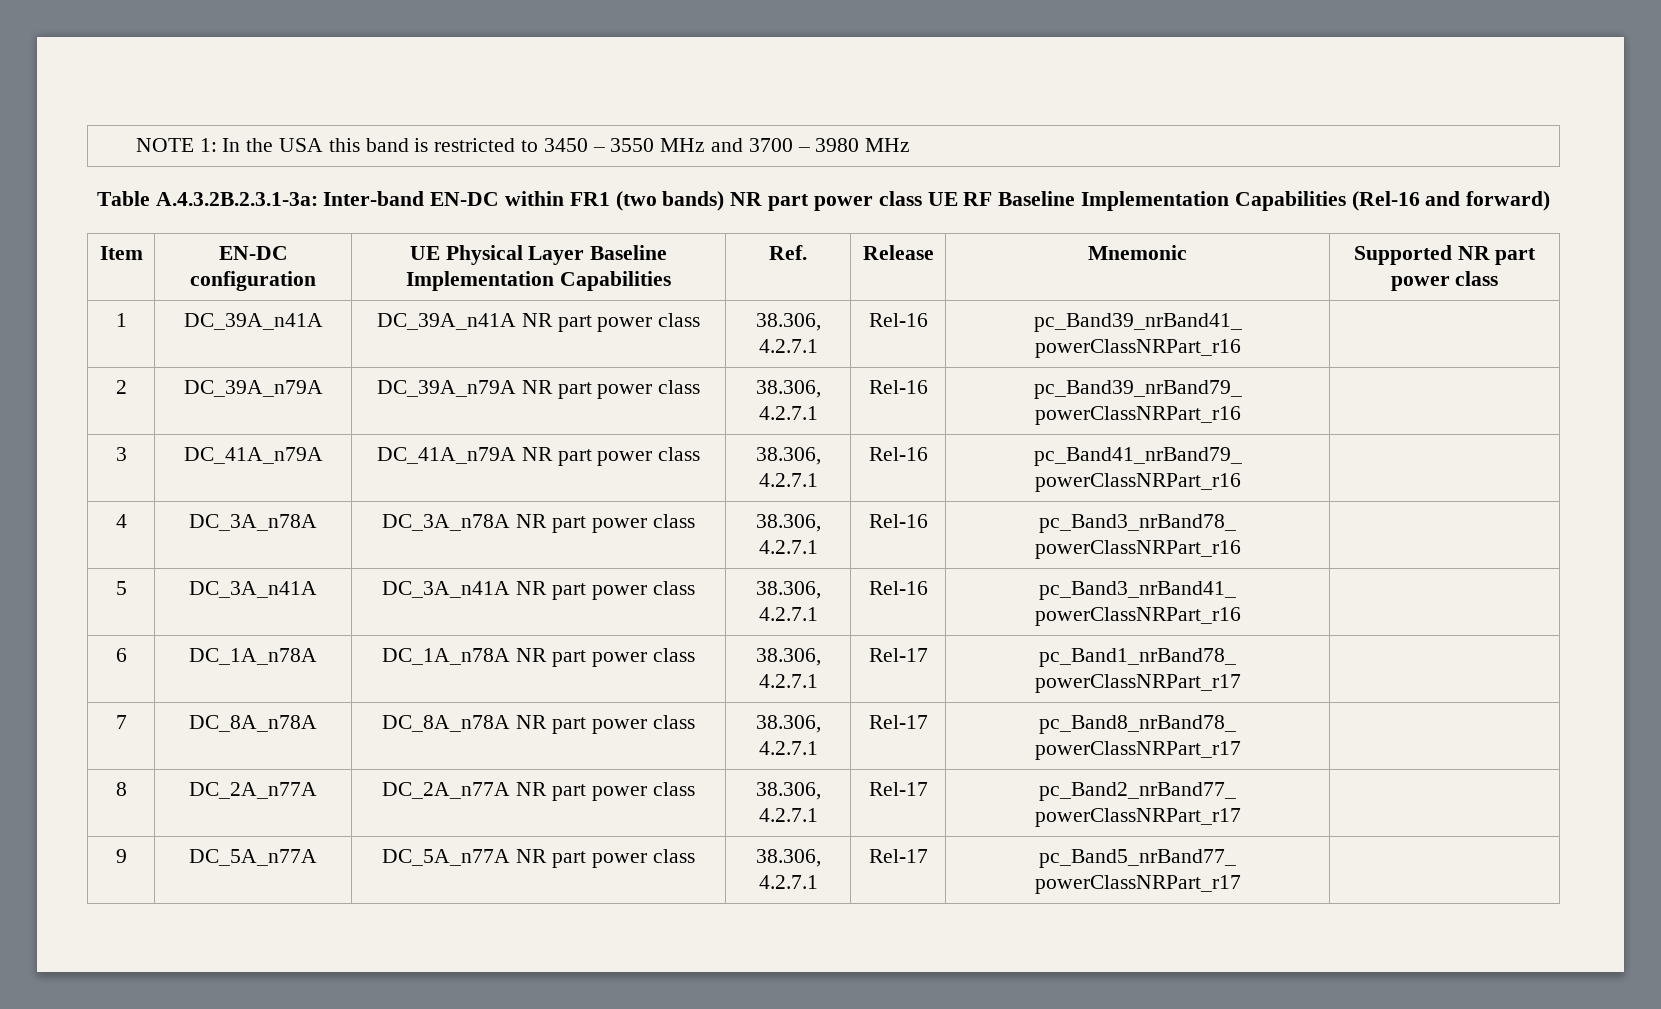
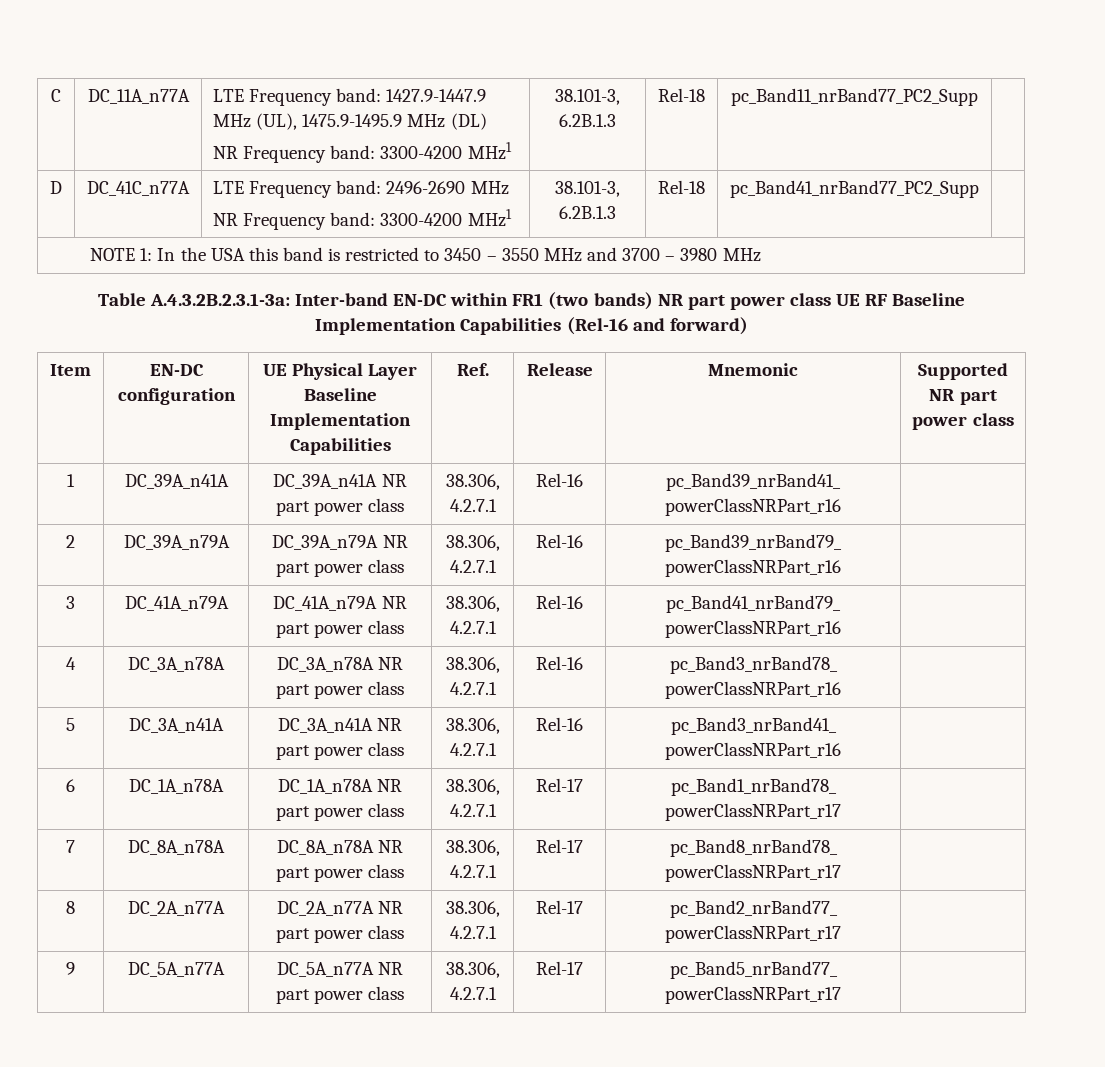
+ C | DC_11A_n77A | LTE Frequency band: 1427.9-1447.9 MHz (UL), 1475.9-1495.9 MHz (DL)
+ NR Frequency band: 3300-4200 MHz1 | 38.101-3, 6.2B.1.3 | Rel-18 | pc_Band11_nrBand77_PC2_Supp |
+ D | DC_41C_n77A | LTE Frequency band: 2496-2690 MHz
+ NR Frequency band: 3300-4200 MHz1 | 38.101-3, 6.2B.1.3 | Rel-18 | pc_Band41_nrBand77_PC2_Supp |

